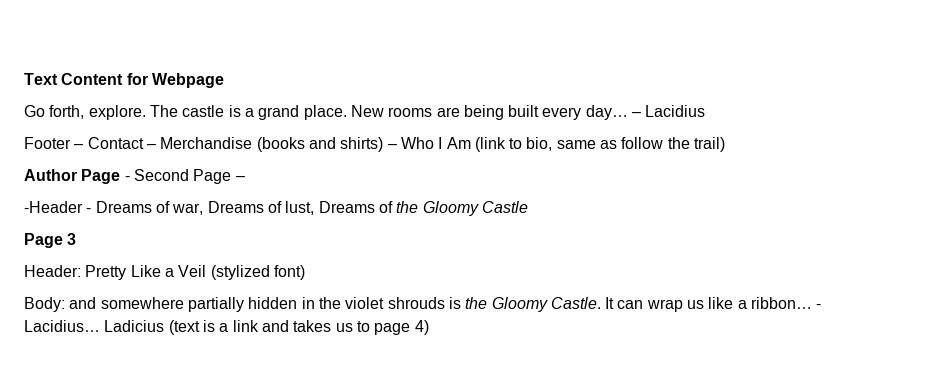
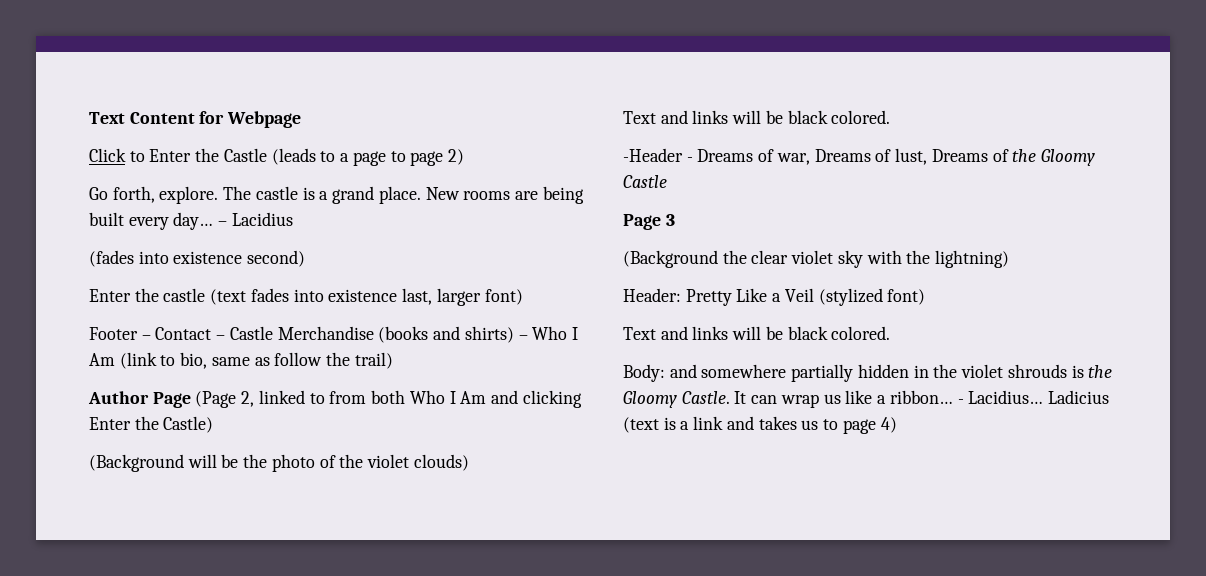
+ Click to Enter the Castle (leads to a page to page 2)
+ (fades into existence second)
+ Enter the castle (text fades into existence last, larger font)
- Footer – Contact – Merchandise (books and shirts) – Who I Am (link to bio, same as follow the trail)
+ Footer – Contact – Castle Merchandise (books and shirts) – Who I Am (link to bio, same as follow the trail)
- Author Page - Second Page –
+ Author Page (Page 2, linked to from both Who I Am and clicking Enter the Castle)
+ (Background will be the photo of the violet clouds)
+ Text and links will be black colored.
+ (Background the clear violet sky with the lightning)
  Header: Pretty Like a Veil (stylized font)
+ Text and links will be black colored.

